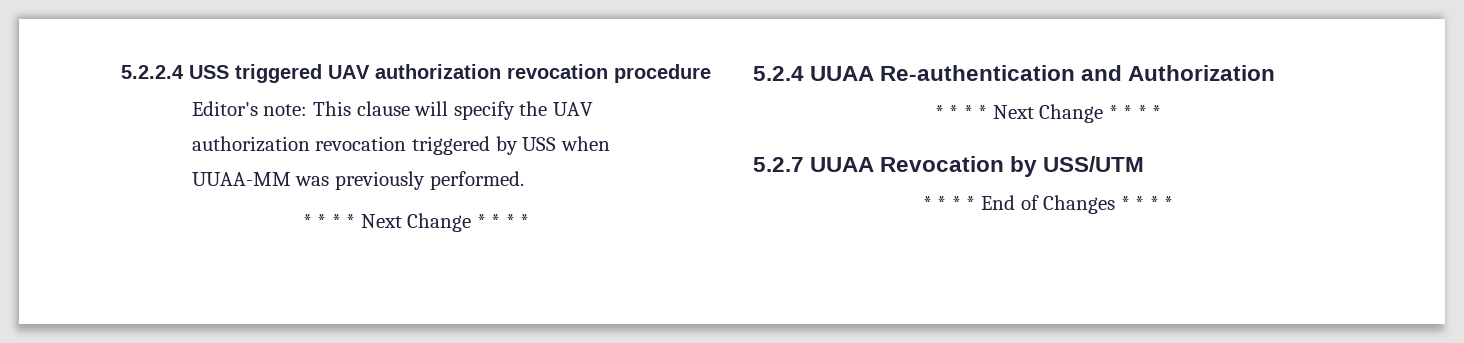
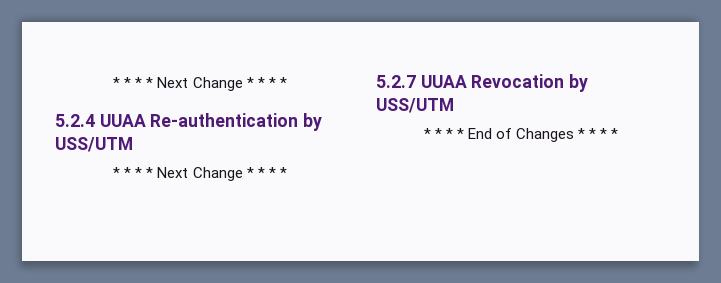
- 5.2.2.4 USS triggered UAV authorization revocation procedure
- Editor's note: This clause will specify the UAV authorization revocation triggered by USS when UUAA-MM was previously performed.
- 5.2.4 UUAA Re-authentication and Authorization
+ 5.2.4 UUAA Re-authentication by USS/UTM

